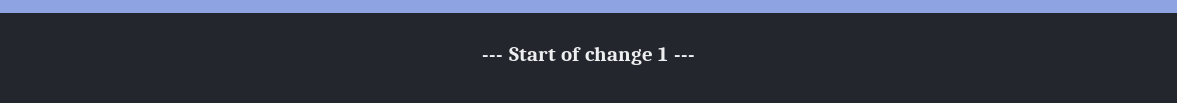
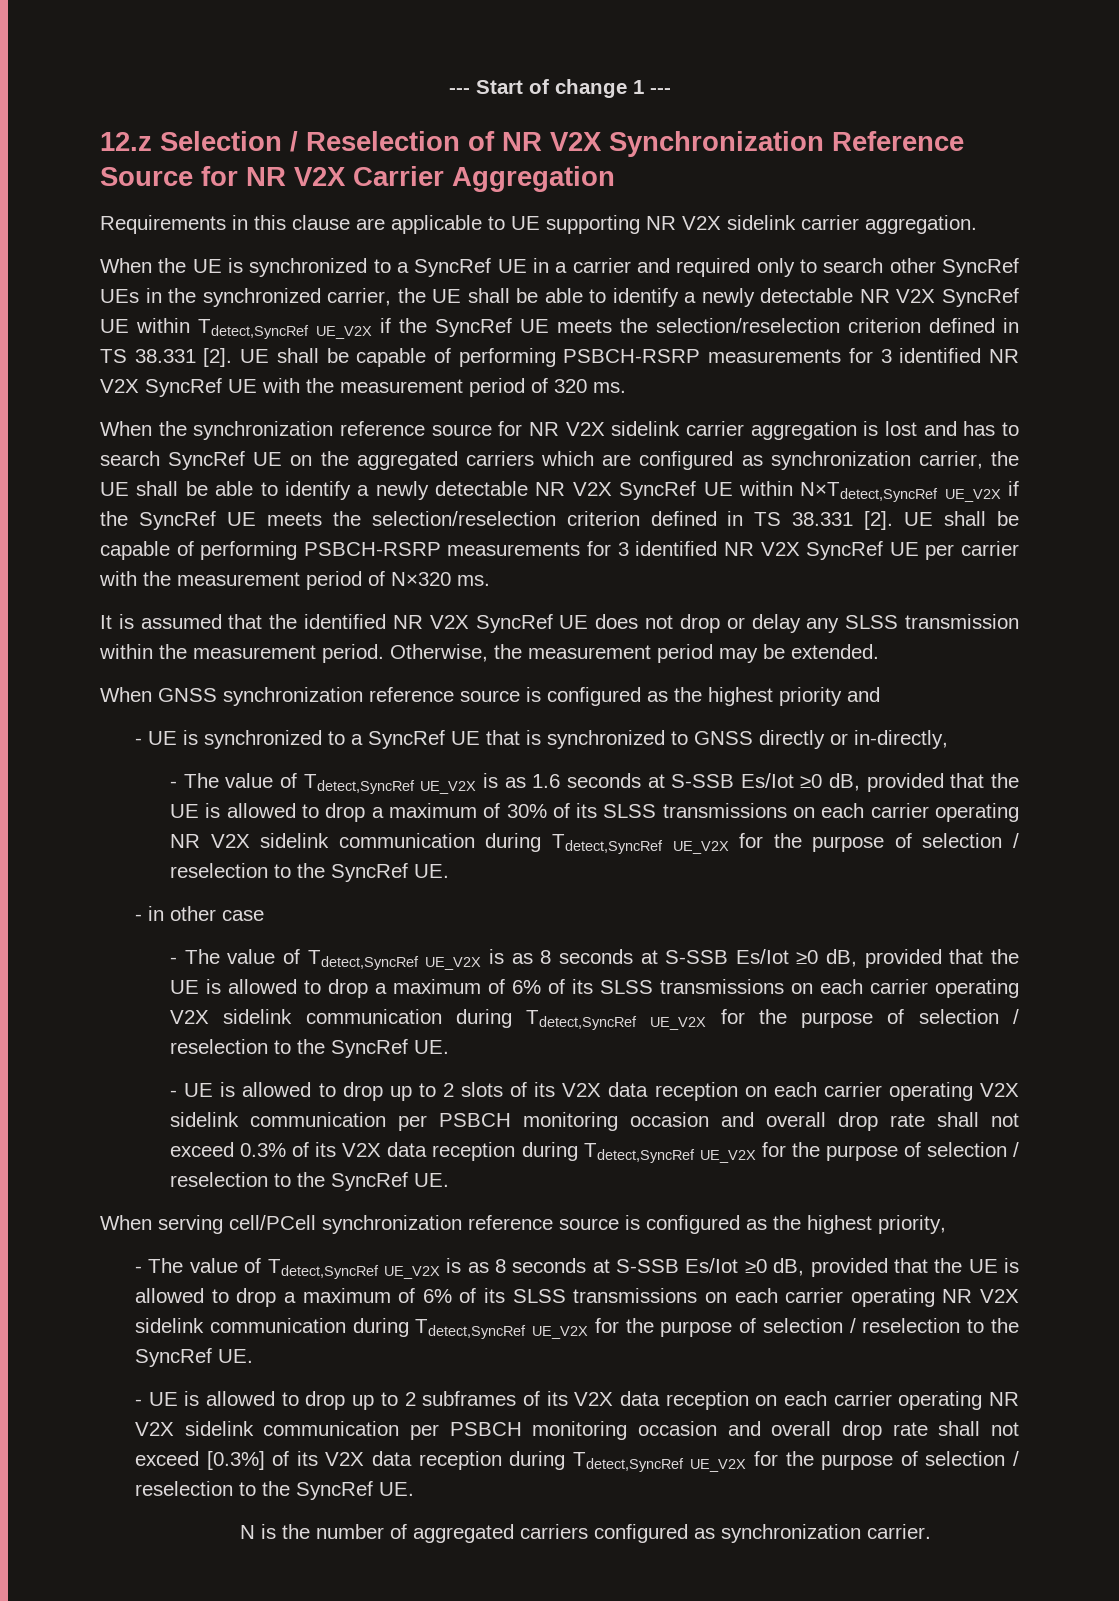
+ 12.z Selection / Reselection of NR V2X Synchronization Reference Source for NR V2X Carrier Aggregation
+ Requirements in this clause are applicable to UE supporting NR V2X sidelink carrier aggregation.
+ When the UE is synchronized to a SyncRef UE in a carrier and required only to search other SyncRef UEs in the synchronized carrier, the UE shall be able to identify a newly detectable NR V2X SyncRef UE within Tdetect,SyncRef UE_V2X if the SyncRef UE meets the selection/reselection criterion defined in TS 38.331 [2]. UE shall be capable of performing PSBCH-RSRP measurements for 3 identified NR V2X SyncRef UE with the measurement period of 320 ms.
+ When the synchronization reference source for NR V2X sidelink carrier aggregation is lost and has to search SyncRef UE on the aggregated carriers which are configured as synchronization carrier, the UE shall be able to identify a newly detectable NR V2X SyncRef UE within N×Tdetect,SyncRef UE_V2X if the SyncRef UE meets the selection/reselection criterion defined in TS 38.331 [2]. UE shall be capable of performing PSBCH-RSRP measurements for 3 identified NR V2X SyncRef UE per carrier with the measurement period of N×320 ms.
+ It is assumed that the identified NR V2X SyncRef UE does not drop or delay any SLSS transmission within the measurement period. Otherwise, the measurement period may be extended.
+ When GNSS synchronization reference source is configured as the highest priority and
+ - UE is synchronized to a SyncRef UE that is synchronized to GNSS directly or in-directly,
+ - The value of Tdetect,SyncRef UE_V2X is as 1.6 seconds at S-SSB Es/Iot ≥0 dB, provided that the UE is allowed to drop a maximum of 30% of its SLSS transmissions on each carrier operating NR V2X sidelink communication during Tdetect,SyncRef UE_V2X for the purpose of selection / reselection to the SyncRef UE.
+ - in other case
+ - The value of Tdetect,SyncRef UE_V2X is as 8 seconds at S-SSB Es/Iot ≥0 dB, provided that the UE is allowed to drop a maximum of 6% of its SLSS transmissions on each carrier operating V2X sidelink communication during Tdetect,SyncRef UE_V2X for the purpose of selection / reselection to the SyncRef UE.
+ - UE is allowed to drop up to 2 slots of its V2X data reception on each carrier operating V2X sidelink communication per PSBCH monitoring occasion and overall drop rate shall not exceed 0.3% of its V2X data reception during Tdetect,SyncRef UE_V2X for the purpose of selection / reselection to the SyncRef UE.
+ When serving cell/PCell synchronization reference source is configured as the highest priority,
+ - The value of Tdetect,SyncRef UE_V2X is as 8 seconds at S-SSB Es/Iot ≥0 dB, provided that the UE is allowed to drop a maximum of 6% of its SLSS transmissions on each carrier operating NR V2X sidelink communication during Tdetect,SyncRef UE_V2X for the purpose of selection / reselection to the SyncRef UE.
+ - UE is allowed to drop up to 2 subframes of its V2X data reception on each carrier operating NR V2X sidelink communication per PSBCH monitoring occasion and overall drop rate shall not exceed [0.3%] of its V2X data reception during Tdetect,SyncRef UE_V2X for the purpose of selection / reselection to the SyncRef UE.
+ N is the number of aggregated carriers configured as synchronization carrier.

